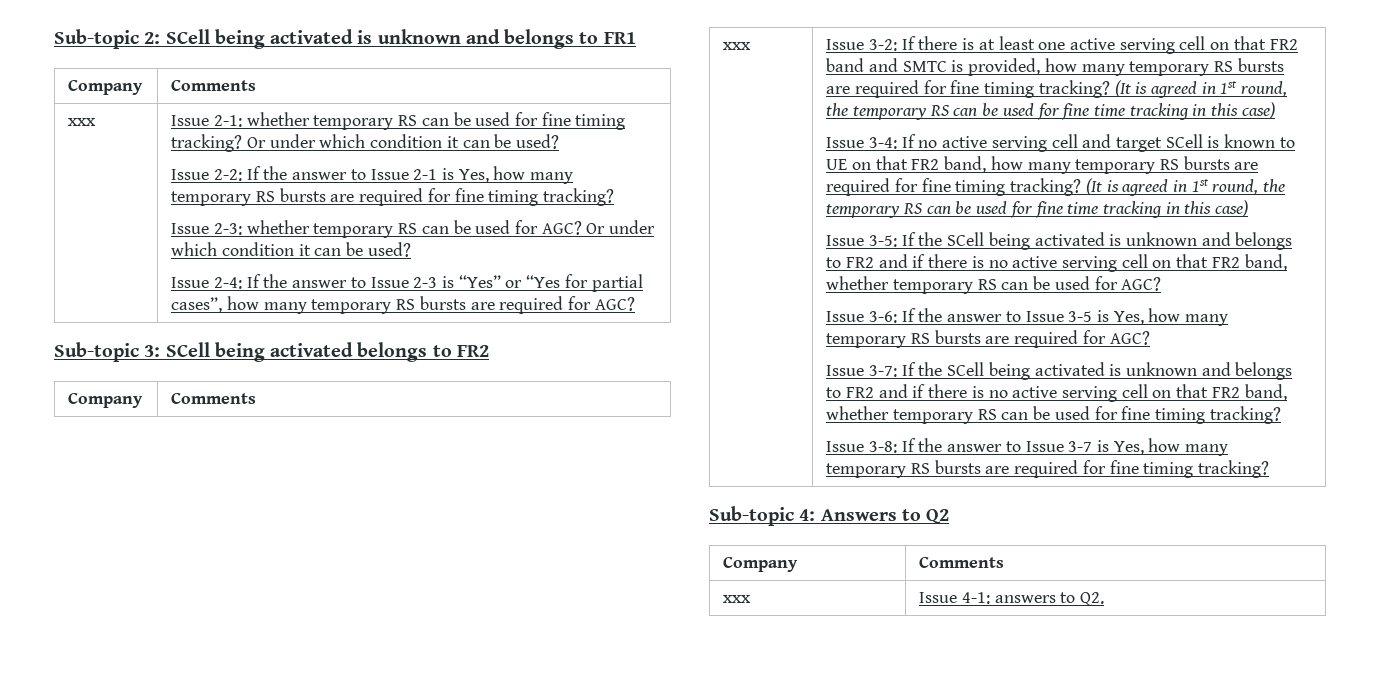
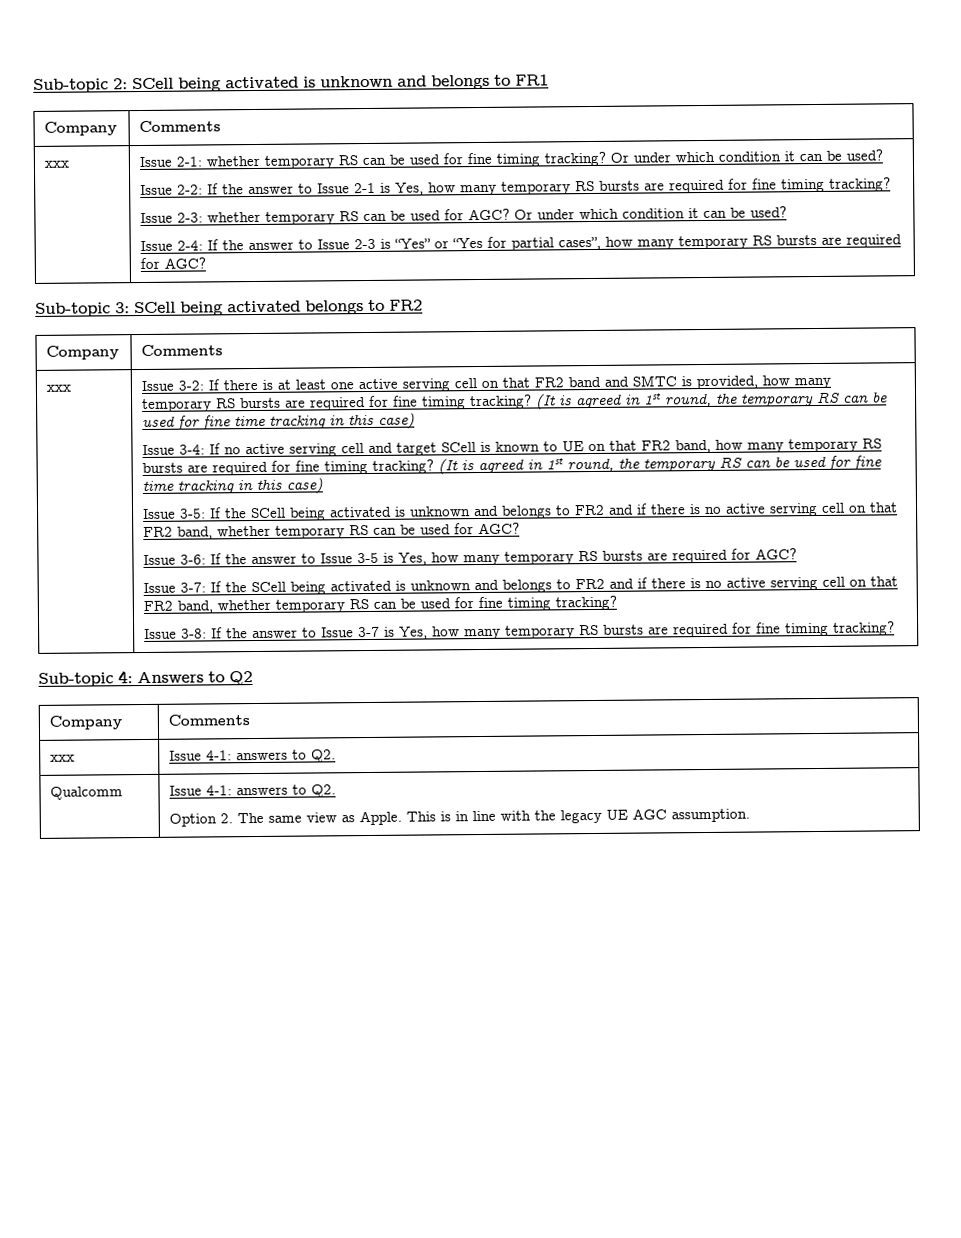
+ Qualcomm | Issue 4-1: answers to Q2.
+ Option 2. The same view as Apple. This is in line with the legacy UE AGC assumption.

